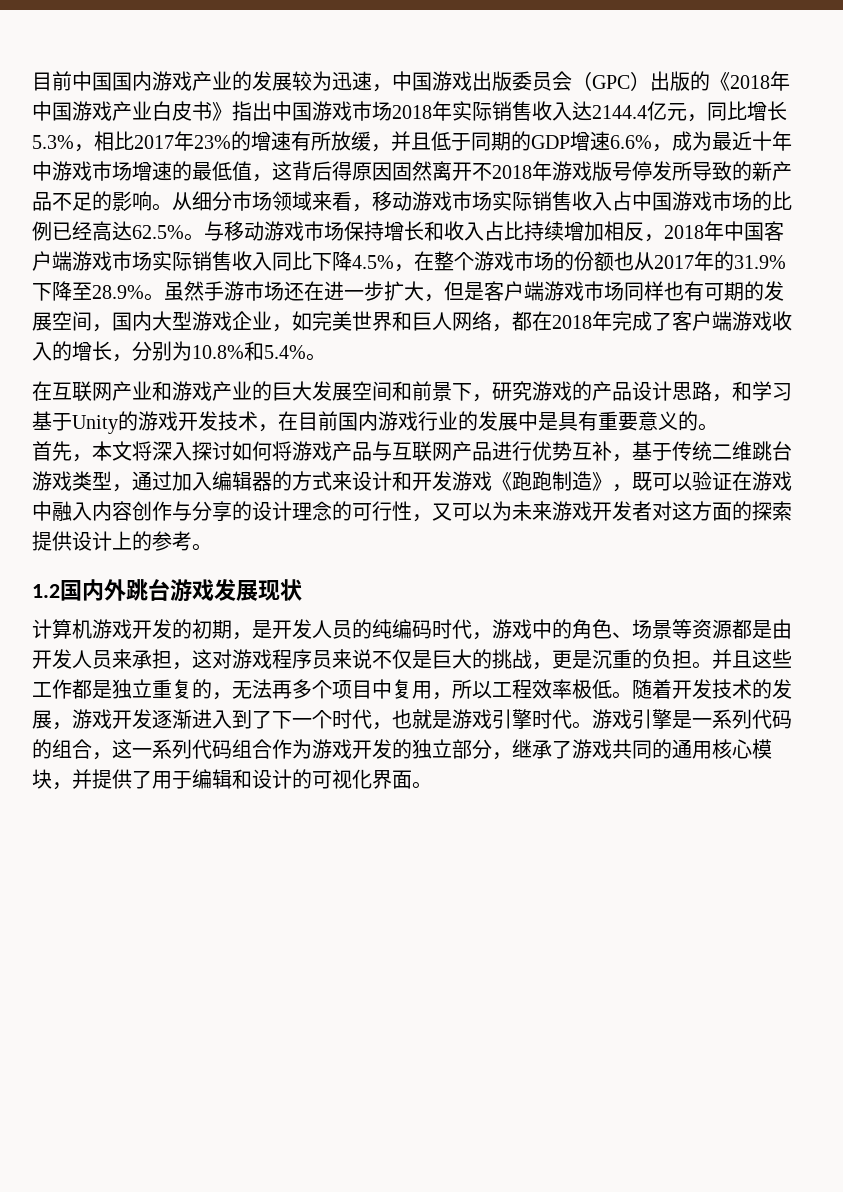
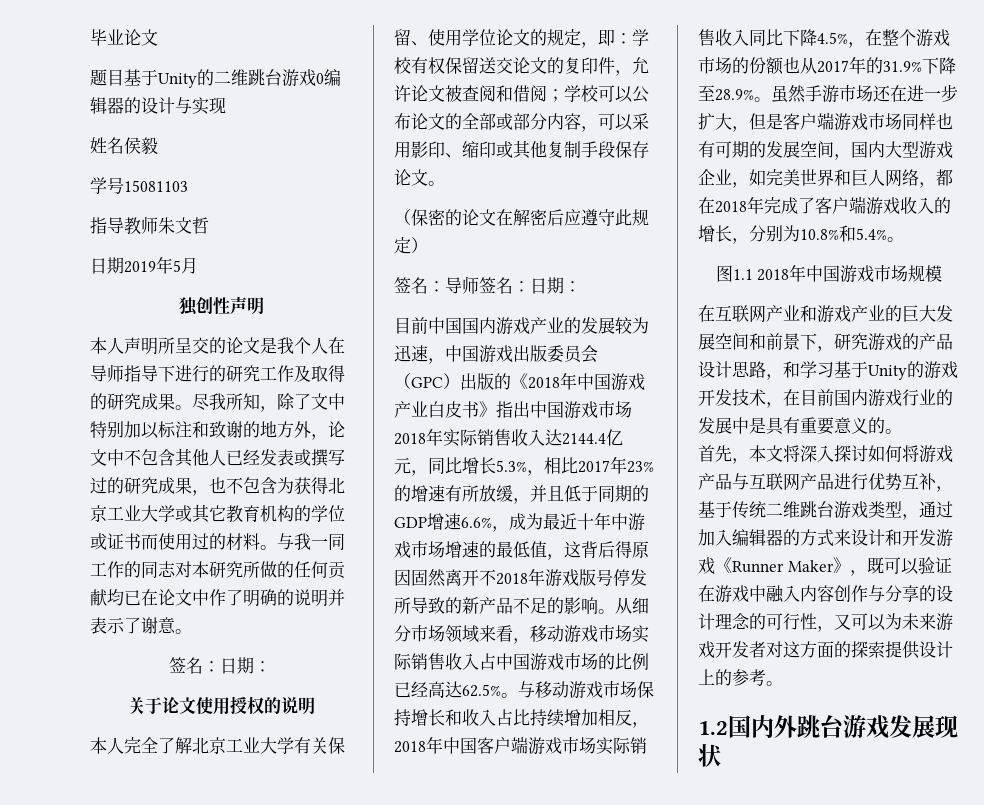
+ 毕业论文
+ 题目基于Unity的二维跳台游戏0编辑器的设计与实现
+ 姓名侯毅
+ 学号15081103
+ 指导教师朱文哲
+ 日期2019年5月
+ 独创性声明
+ 本人声明所呈交的论文是我个人在导师指导下进行的研究工作及取得的研究成果。尽我所知，除了文中特别加以标注和致谢的地方外，论文中不包含其他人已经发表或撰写过的研究成果，也不包含为获得北京工业大学或其它教育机构的学位或证书而使用过的材料。与我一同工作的同志对本研究所做的任何贡献均已在论文中作了明确的说明并表示了谢意。
+ 签名：日期：
+ 关于论文使用授权的说明
+ 本人完全了解北京工业大学有关保留、使用学位论文的规定，即：学校有权保留送交论文的复印件，允许论文被查阅和借阅；学校可以公布论文的全部或部分内容，可以采用影印、缩印或其他复制手段保存论文。
+ （保密的论文在解密后应遵守此规定）
+ 签名：导师签名：日期：
+ 图1.1 2018年中国游戏市场规模
- 首先，本文将深入探讨如何将游戏产品与互联网产品进行优势互补，基于传统二维跳台游戏类型，通过加入编辑器的方式来设计和开发游戏《跑跑制造》，既可以验证在游戏中融入内容创作与分享的设计理念的可行性，又可以为未来游戏开发者对这方面的探索提供设计上的参考。
+ 首先，本文将深入探讨如何将游戏产品与互联网产品进行优势互补，基于传统二维跳台游戏类型，通过加入编辑器的方式来设计和开发游戏《Runner Maker》，既可以验证在游戏中融入内容创作与分享的设计理念的可行性，又可以为未来游戏开发者对这方面的探索提供设计上的参考。
- 计算机游戏开发的初期，是开发人员的纯编码时代，游戏中的角色、场景等资源都是由开发人员来承担，这对游戏程序员来说不仅是巨大的挑战，更是沉重的负担。并且这些工作都是独立重复的，无法再多个项目中复用，所以工程效率极低。随着开发技术的发展，游戏开发逐渐进入到了下一个时代，也就是游戏引擎时代。游戏引擎是一系列代码的组合，这一系列代码组合作为游戏开发的独立部分，继承了游戏共同的通用核心模块，并提供了用于编辑和设计的可视化界面。

